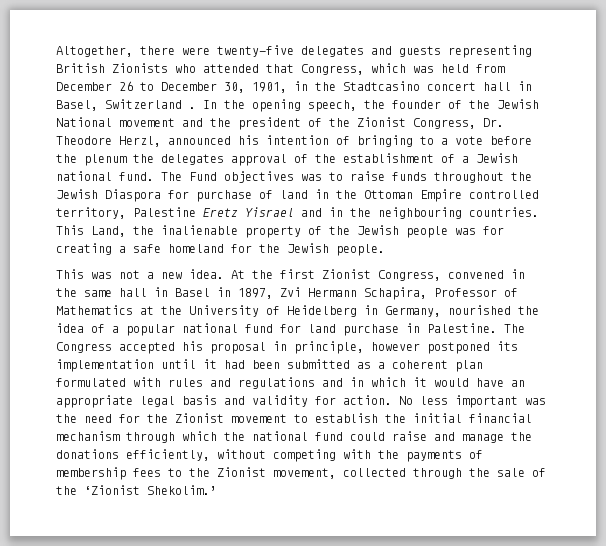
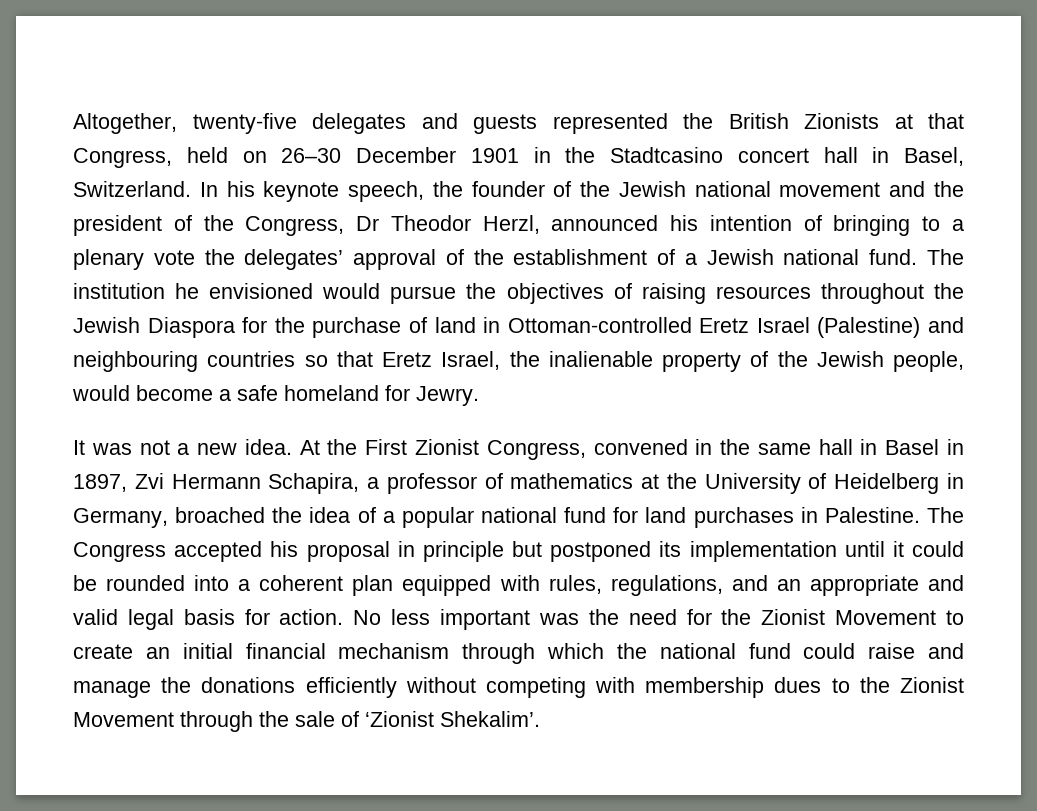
- Altogether, there were twenty-five delegates and guests representing British Zionists who attended that Congress, which was held from December 26 to December 30, 1901, in the Stadtcasino concert hall in Basel, Switzerland . In the opening speech, the founder of the Jewish National movement and the president of the Zionist Congress, Dr. Theodore Herzl, announced his intention of bringing to a vote before the plenum the delegates approval of the establishment of a Jewish national fund.
+ Altogether, twenty-five delegates and guests represented the British Zionists at that Congress, held on 26–30 December 1901 in the Stadtcasino concert hall in Basel, Switzerland. In his keynote speech, the founder of the Jewish national movement and the president of the Congress, Dr Theodor Herzl, announced his intention of bringing to a plenary vote the delegates’ approval of the establishment of a Jewish national fund.
- The Fund objectives was to raise funds throughout the Jewish Diaspora for purchase of land in the Ottoman Empire controlled territory, Palestine Eretz Yisrael and in the neighbouring countries. This Land, the inalienable property of the Jewish people was for creating a safe homeland for the Jewish people.
- This was not a new idea.
+ The institution he envisioned would pursue the objectives of raising resources throughout the Jewish Diaspora for the purchase of land in Ottoman-controlled Eretz Israel (Palestine) and neighbouring countries so that Eretz Israel, the inalienable property of the Jewish people, would become a safe homeland for Jewry.
+ It was not a new idea.
- At the first Zionist Congress, convened in the same hall in Basel in 1897, Zvi Hermann Schapira, Professor of Mathematics at the University of Heidelberg in Germany, nourished the idea of a popular national fund for land purchase in Palestine.
+ At the First Zionist Congress, convened in the same hall in Basel in 1897, Zvi Hermann Schapira, a professor of mathematics at the University of Heidelberg in Germany, broached the idea of a popular national fund for land purchases in Palestine.
- The Congress accepted his proposal in principle, however postponed its implementation until it had been submitted as a coherent plan formulated with rules and regulations and in which it would have an appropriate legal basis and validity for action.
+ The Congress accepted his proposal in principle but postponed its implementation until it could be rounded into a coherent plan equipped with rules, regulations, and an appropriate and valid legal basis for action.
- No less important was the need for the Zionist movement to establish the initial financial mechanism through which the national fund could raise and manage the donations efficiently, without competing with the payments of membership fees to the Zionist movement, collected through the sale of the ‘Zionist Shekolim.’
+ No less important was the need for the Zionist Movement to create an initial financial mechanism through which the national fund could raise and manage the donations efficiently without competing with membership dues to the Zionist Movement through the sale of ‘Zionist Shekalim’.

